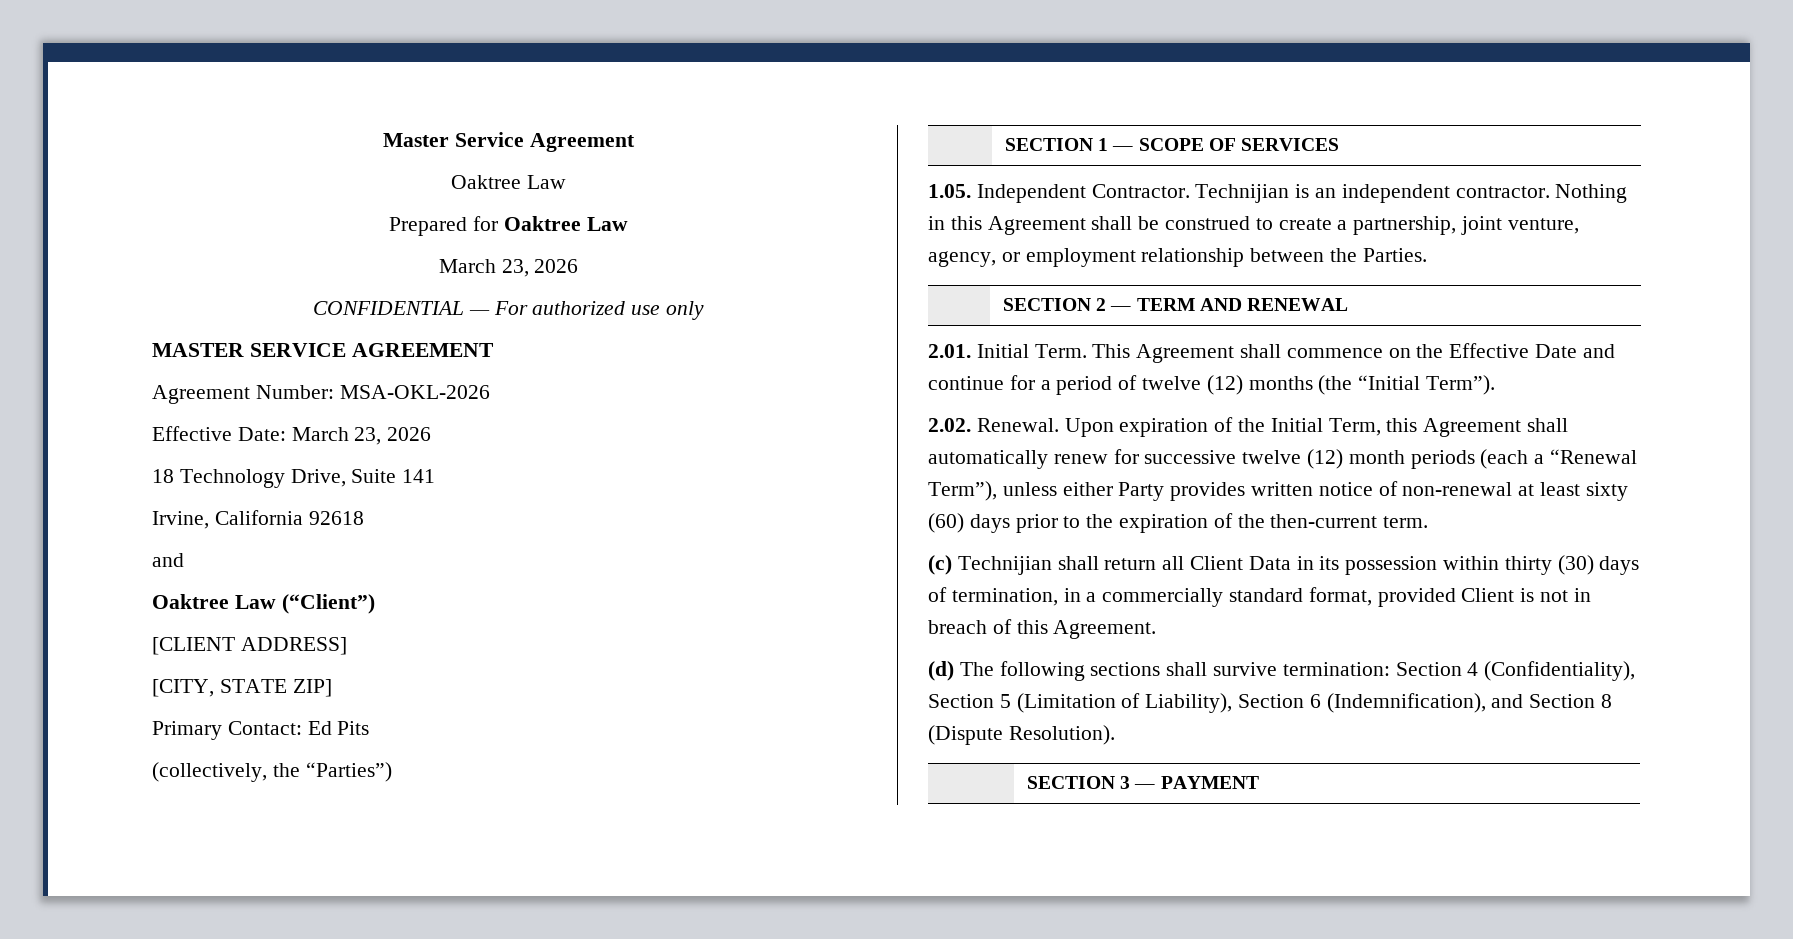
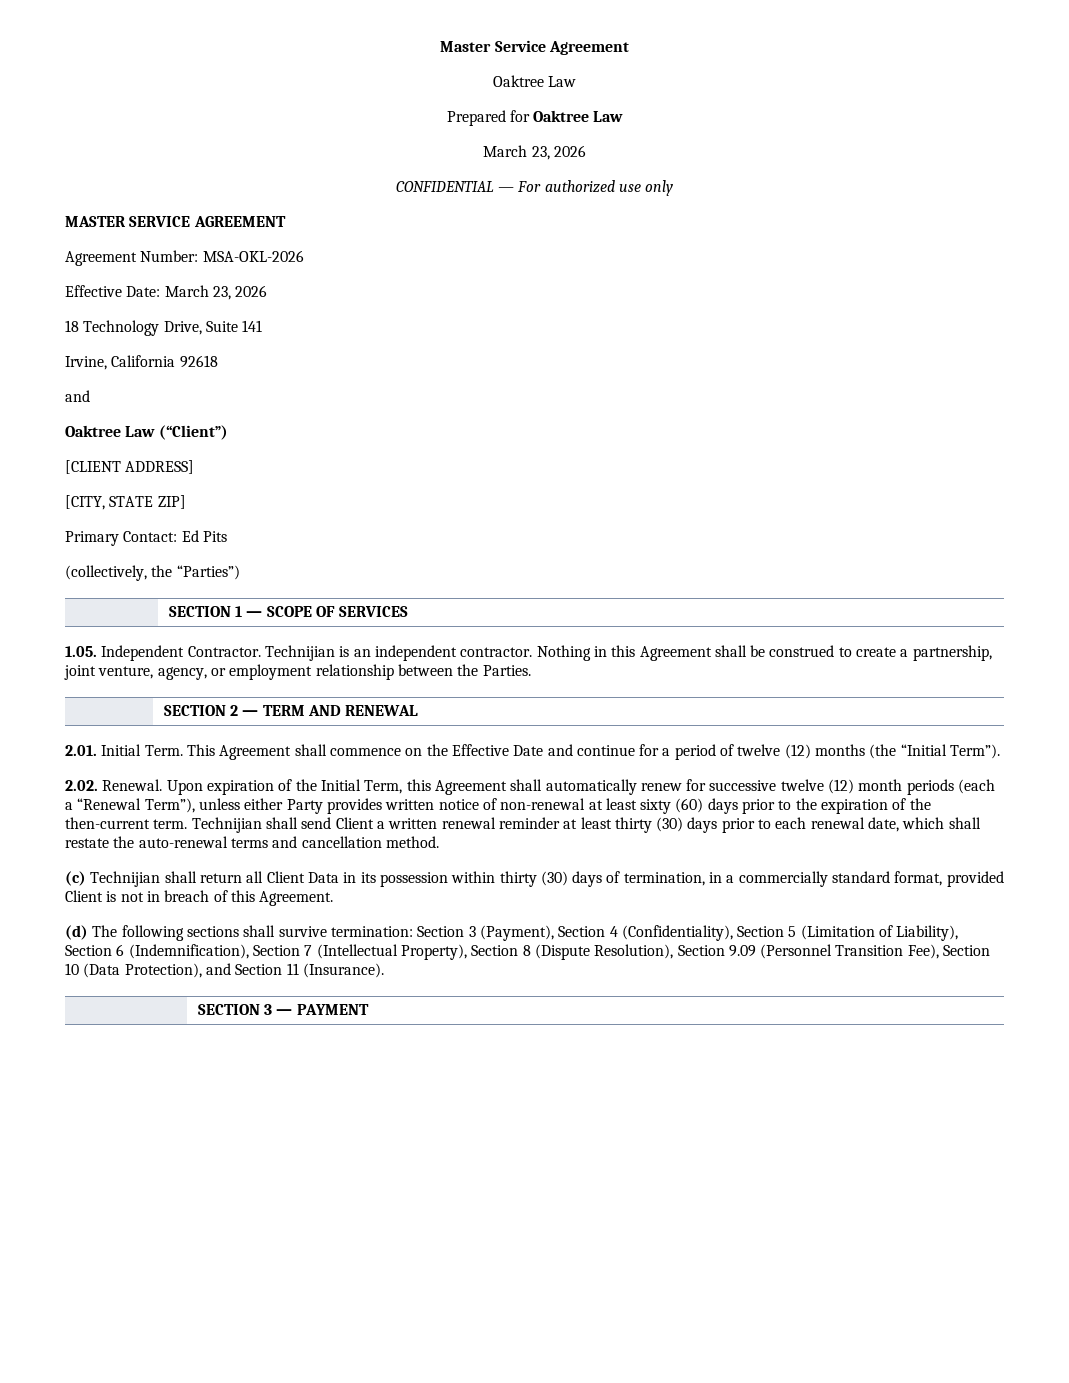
+ Technijian shall send Client a written renewal reminder at least thirty (30) days prior to each renewal date, which shall restate the auto-renewal terms and cancellation method.
- (d) The following sections shall survive termination: Section 4 (Confidentiality), Section 5 (Limitation of Liability), Section 6 (Indemnification), and Section 8 (Dispute Resolution).
+ (d) The following sections shall survive termination: Section 3 (Payment), Section 4 (Confidentiality), Section 5 (Limitation of Liability), Section 6 (Indemnification), Section 7 (Intellectual Property), Section 8 (Dispute Resolution), Section 9.09 (Personnel Transition Fee), Section 10 (Data Protection), and Section 11 (Insurance).

